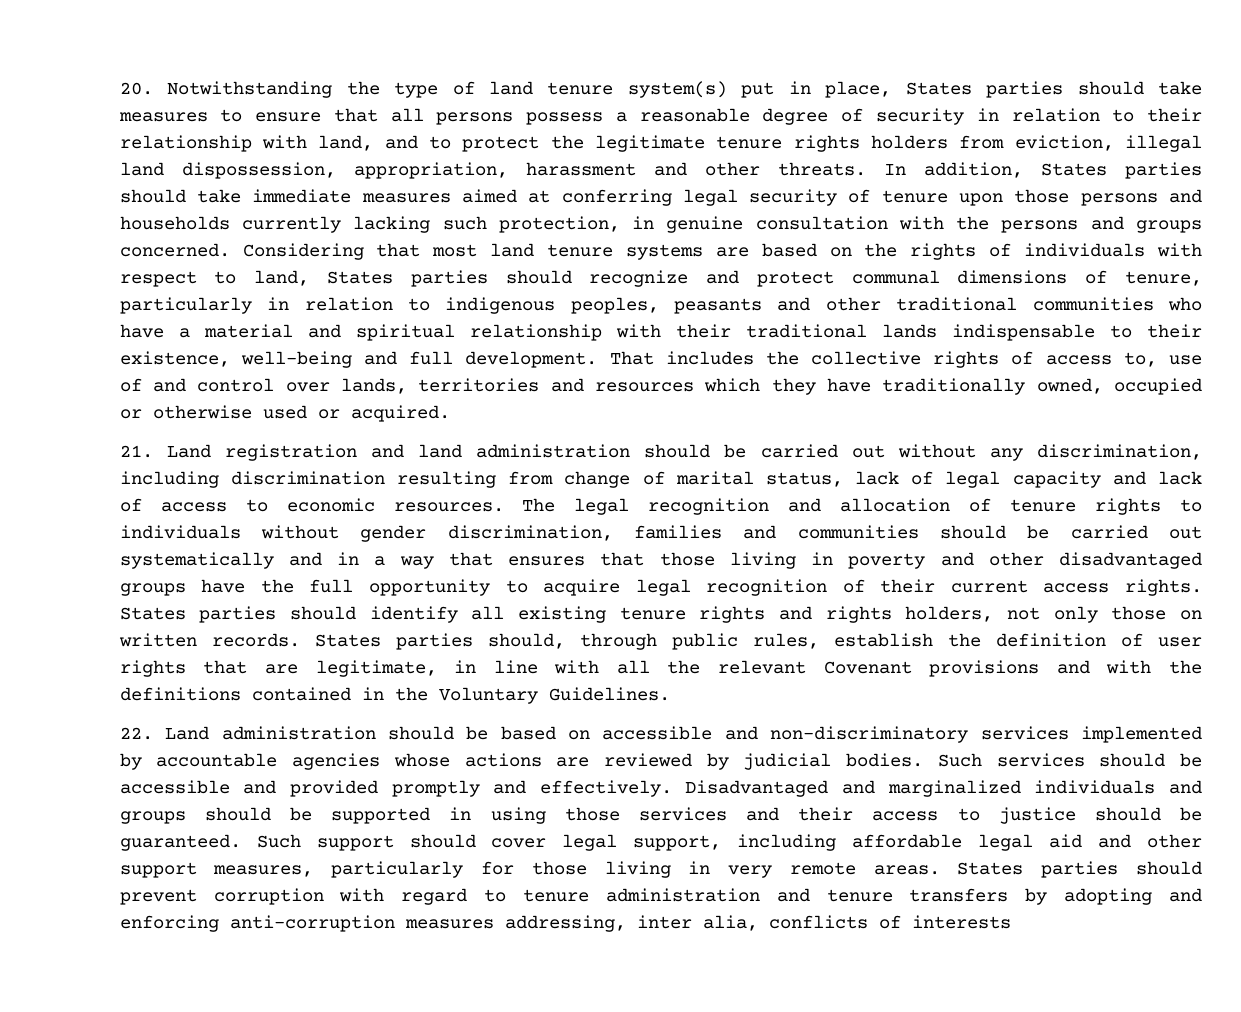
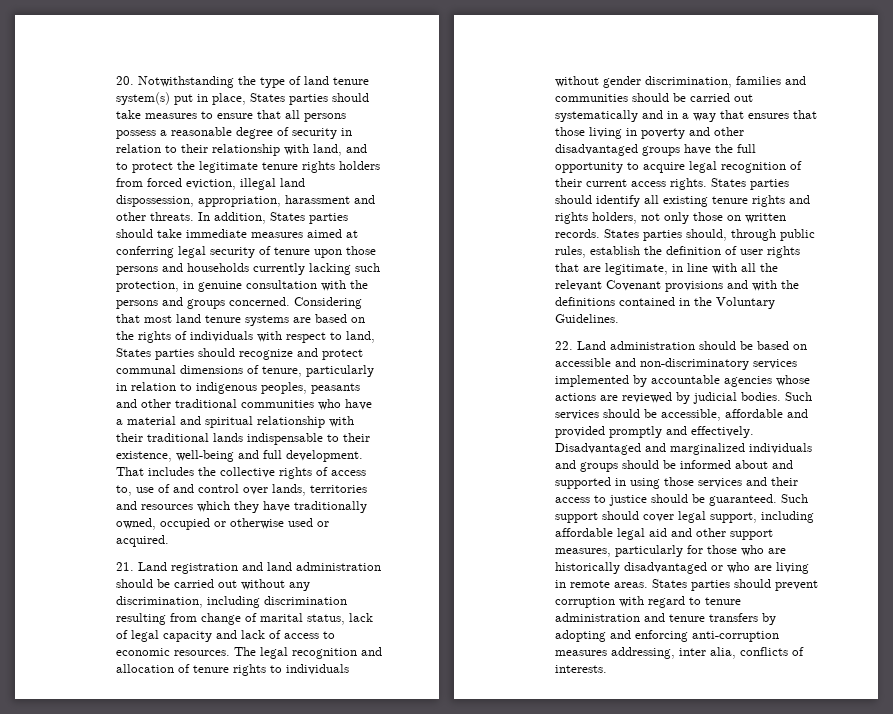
- 20. Notwithstanding the type of land tenure system(s) put in place, States parties should take measures to ensure that all persons possess a reasonable degree of security in relation to their relationship with land, and to protect the legitimate tenure rights holders from eviction, illegal land dispossession, appropriation, harassment and other threats.
+ 20. Notwithstanding the type of land tenure system(s) put in place, States parties should take measures to ensure that all persons possess a reasonable degree of security in relation to their relationship with land, and to protect the legitimate tenure rights holders from forced eviction, illegal land dispossession, appropriation, harassment and other threats.
- Such services should be accessible and provided promptly and effectively.
+ Such services should be accessible, affordable and provided promptly and effectively.
- Disadvantaged and marginalized individuals and groups should be supported in using those services and their access to justice should be guaranteed.
+ Disadvantaged and marginalized individuals and groups should be informed about and supported in using those services and their access to justice should be guaranteed.
- Such support should cover legal support, including affordable legal aid and other support measures, particularly for those living in very remote areas.
+ Such support should cover legal support, including affordable legal aid and other support measures, particularly for those who are historically disadvantaged or who are living in remote areas.
- States parties should prevent corruption with regard to tenure administration and tenure transfers by adopting and enforcing anti-corruption measures addressing, inter alia, conflicts of interests
+ States parties should prevent corruption with regard to tenure administration and tenure transfers by adopting and enforcing anti-corruption measures addressing, inter alia, conflicts of interests.

